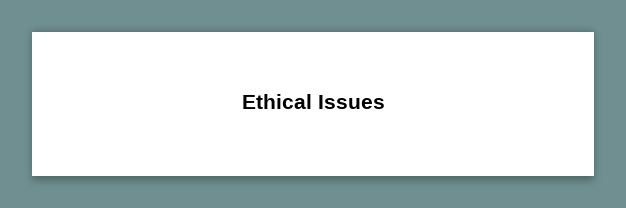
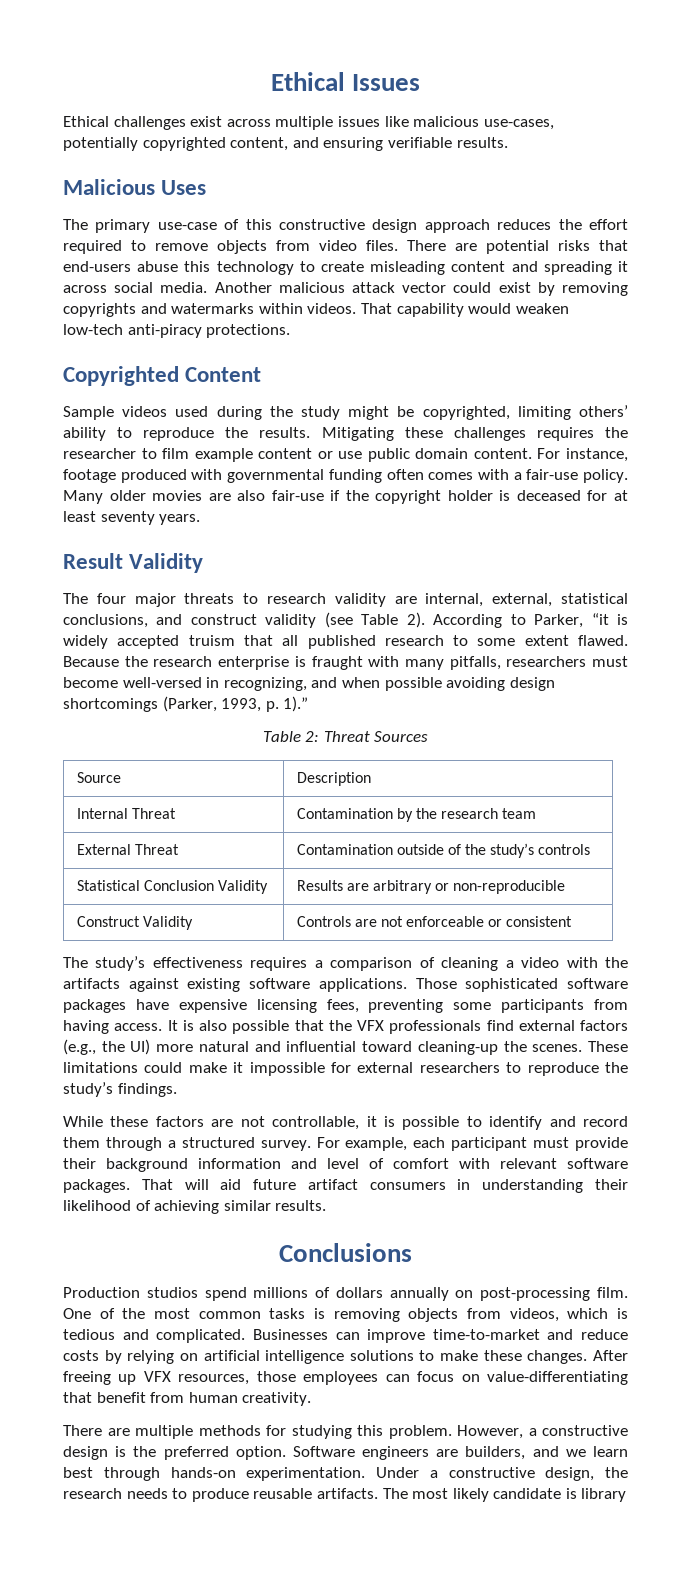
+ Ethical challenges exist across multiple issues like malicious use-cases, potentially copyrighted content, and ensuring verifiable results.
+ Malicious Uses
+ The primary use-case of this constructive design approach reduces the effort required to remove objects from video files. There are potential risks that end-users abuse this technology to create misleading content and spreading it across social media. Another malicious attack vector could exist by removing copyrights and watermarks within videos. That capability would weaken low-tech anti-piracy protections.
+ Copyrighted Content
+ Sample videos used during the study might be copyrighted, limiting others’ ability to reproduce the results. Mitigating these challenges requires the researcher to film example content or use public domain content. For instance, footage produced with governmental funding often comes with a fair-use policy. Many older movies are also fair-use if the copyright holder is deceased for at least seventy years.
+ Result Validity
+ The four major threats to research validity are internal, external, statistical conclusions, and construct validity (see Table 2). According to Parker, “it is widely accepted truism that all published research to some extent flawed. Because the research enterprise is fraught with many pitfalls, researchers must become well-versed in recognizing, and when possible avoiding design shortcomings (Parker, 1993, p. 1).”
+ Table 2: Threat Sources
+ Source | Description
+ Internal Threat | Contamination by the research team
+ External Threat | Contamination outside of the study’s controls
+ Statistical Conclusion Validity | Results are arbitrary or non-reproducible
+ Construct Validity | Controls are not enforceable or consistent
+ The study’s effectiveness requires a comparison of cleaning a video with the artifacts against existing software applications. Those sophisticated software packages have expensive licensing fees, preventing some participants from having access. It is also possible that the VFX professionals find external factors (e.g., the UI) more natural and influential toward cleaning-up the scenes. These limitations could make it impossible for external researchers to reproduce the study’s findings.
+ While these factors are not controllable, it is possible to identify and record them through a structured survey. For example, each participant must provide their background information and level of comfort with relevant software packages. That will aid future artifact consumers in understanding their likelihood of achieving similar results.
+ Conclusions
+ Production studios spend millions of dollars annually on post-processing film. One of the most common tasks is removing objects from videos, which is tedious and complicated. Businesses can improve time-to-market and reduce costs by relying on artificial intelligence solutions to make these changes. After freeing up VFX resources, those employees can focus on value-differentiating that benefit from human creativity.
+ There are multiple methods for studying this problem. However, a constructive design is the preferred option. Software engineers are builders, and we learn best through hands-on experimentation. Under a constructive design, the research needs to produce reusable artifacts. The most likely candidate is library

